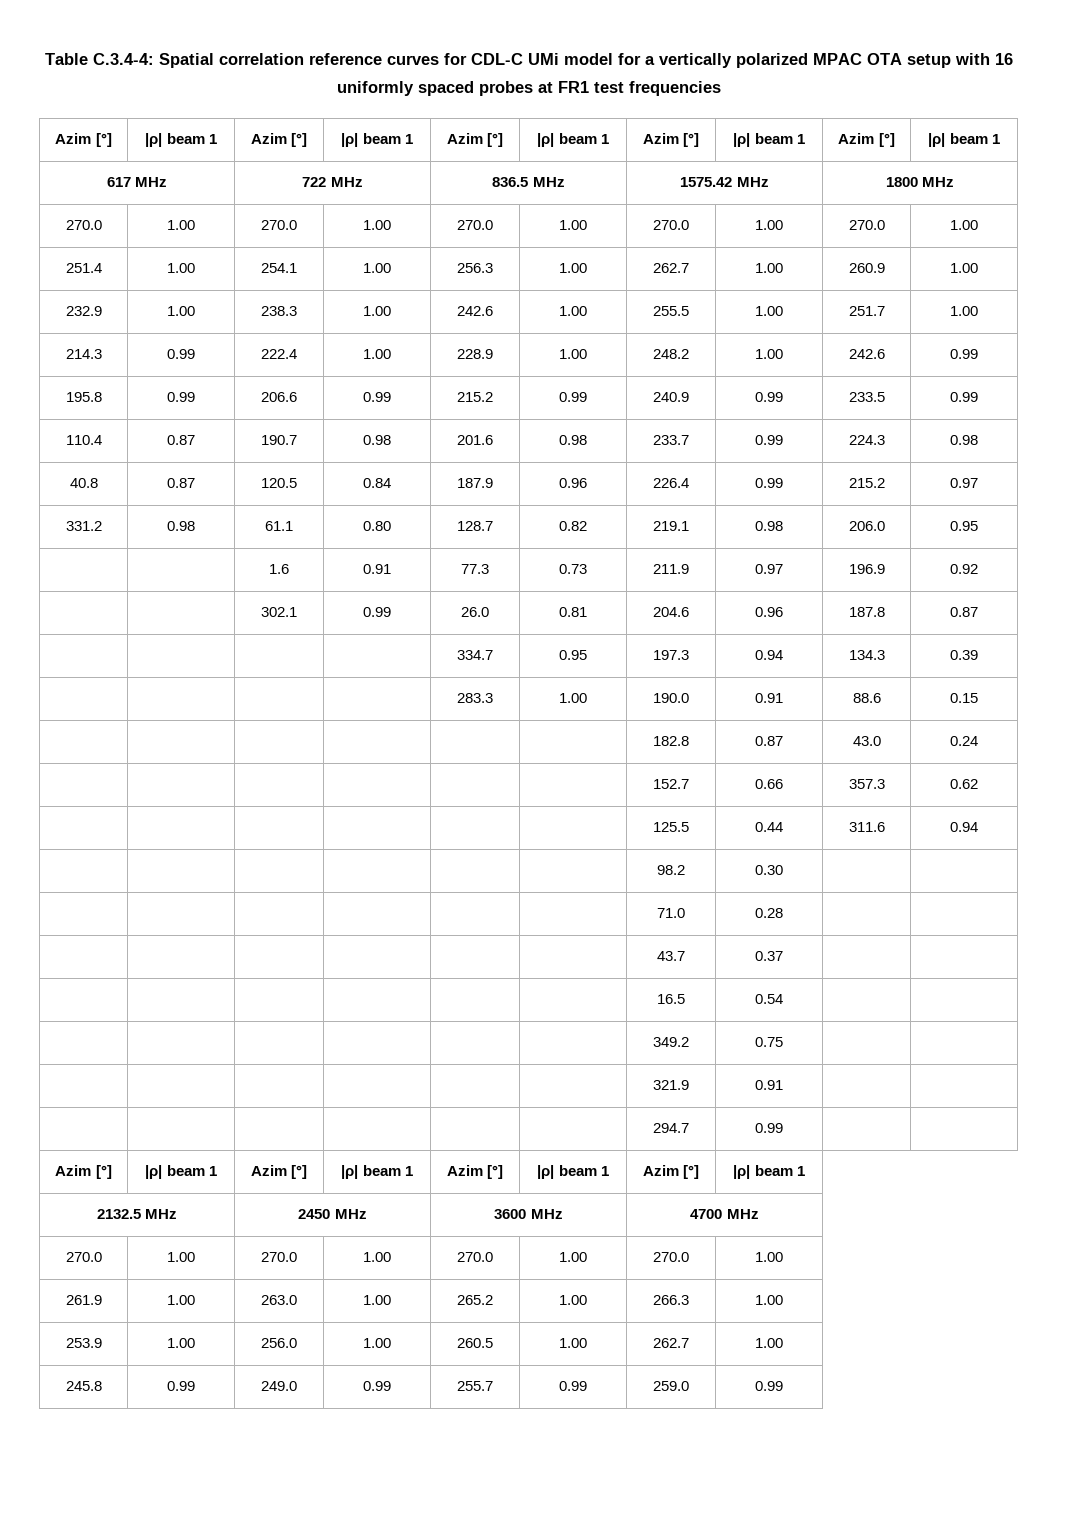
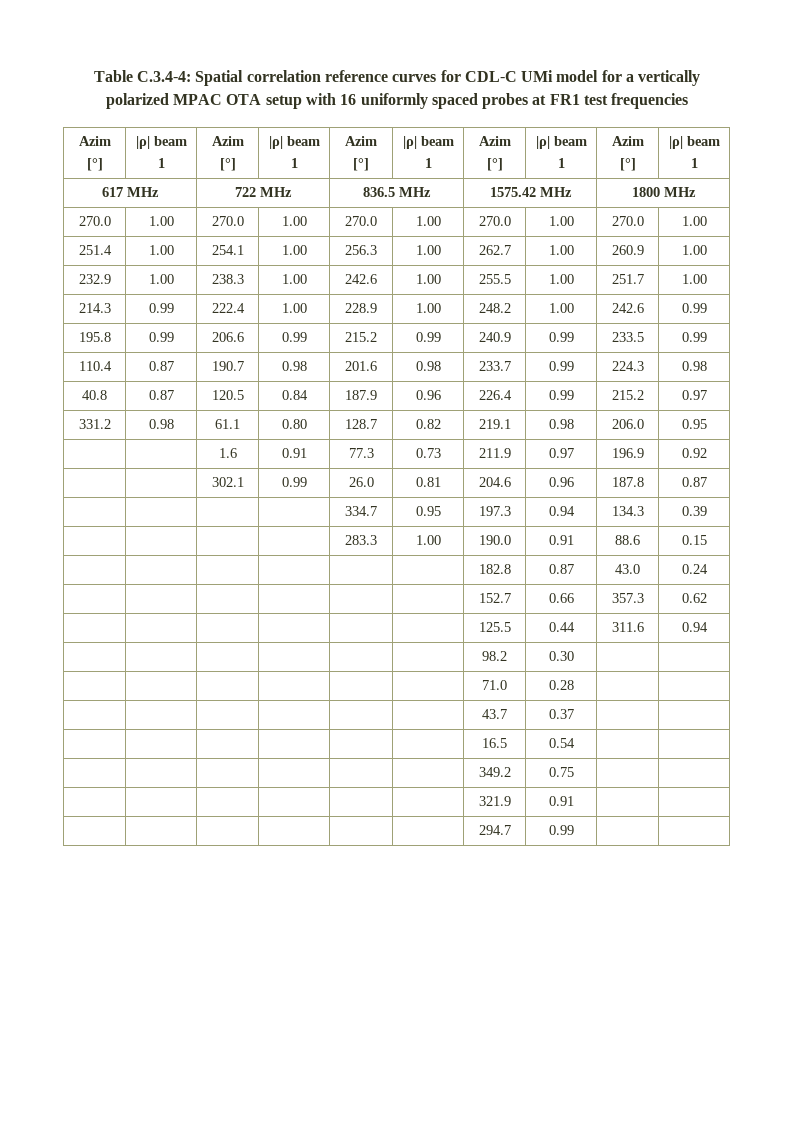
  | | | | | | 294.7 | 0.99 | |
- Azim [°] | |ρ| beam 1 | Azim [°] | |ρ| beam 1 | Azim [°] | |ρ| beam 1 | Azim [°] | |ρ| beam 1
- 2132.5 MHz | 2450 MHz | 3600 MHz | 4700 MHz
- 270.0 | 1.00 | 270.0 | 1.00 | 270.0 | 1.00 | 270.0 | 1.00
- 261.9 | 1.00 | 263.0 | 1.00 | 265.2 | 1.00 | 266.3 | 1.00
- 253.9 | 1.00 | 256.0 | 1.00 | 260.5 | 1.00 | 262.7 | 1.00
- 245.8 | 0.99 | 249.0 | 0.99 | 255.7 | 0.99 | 259.0 | 0.99

